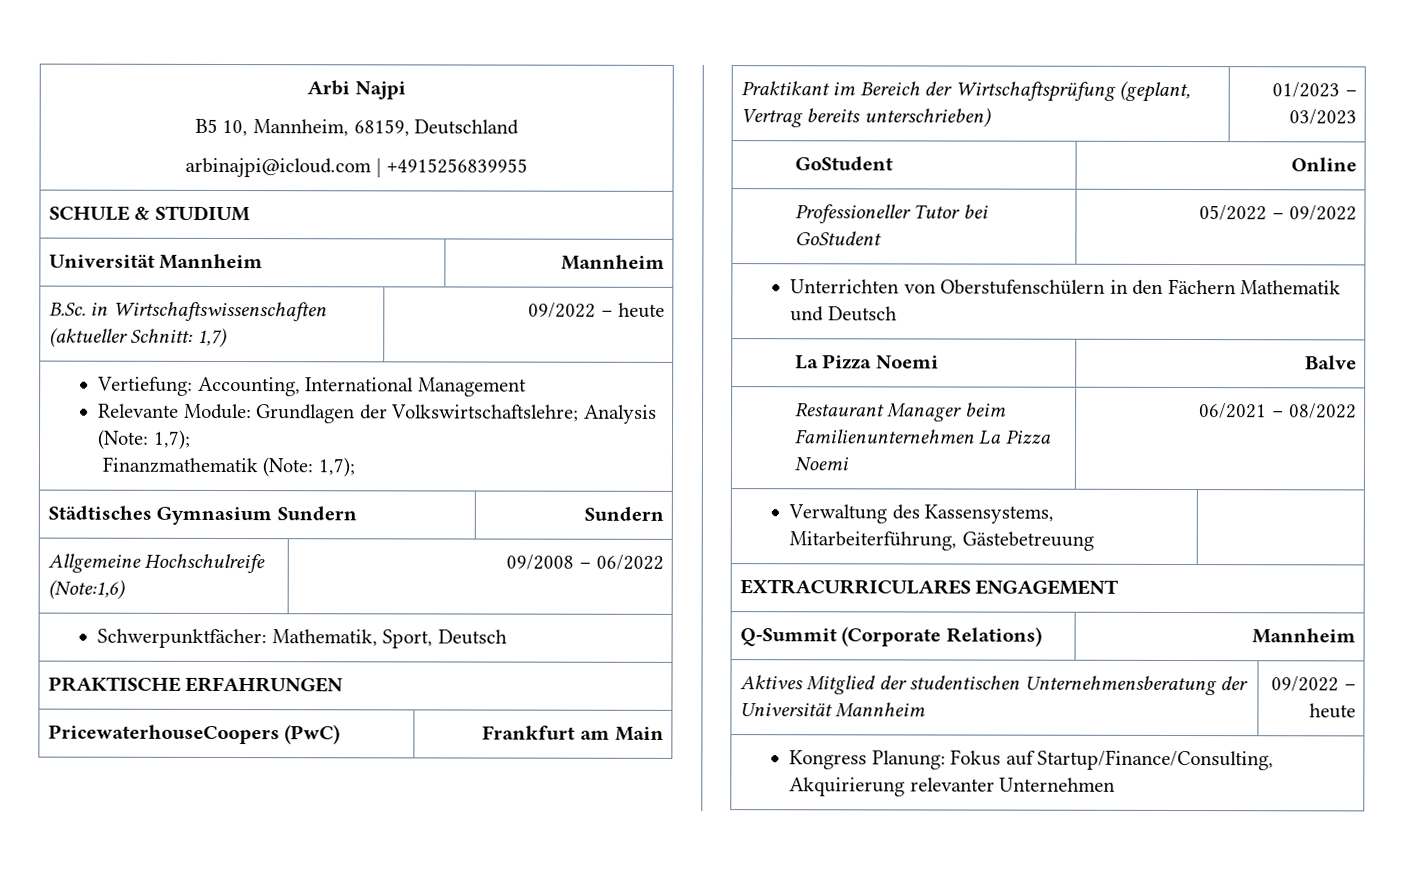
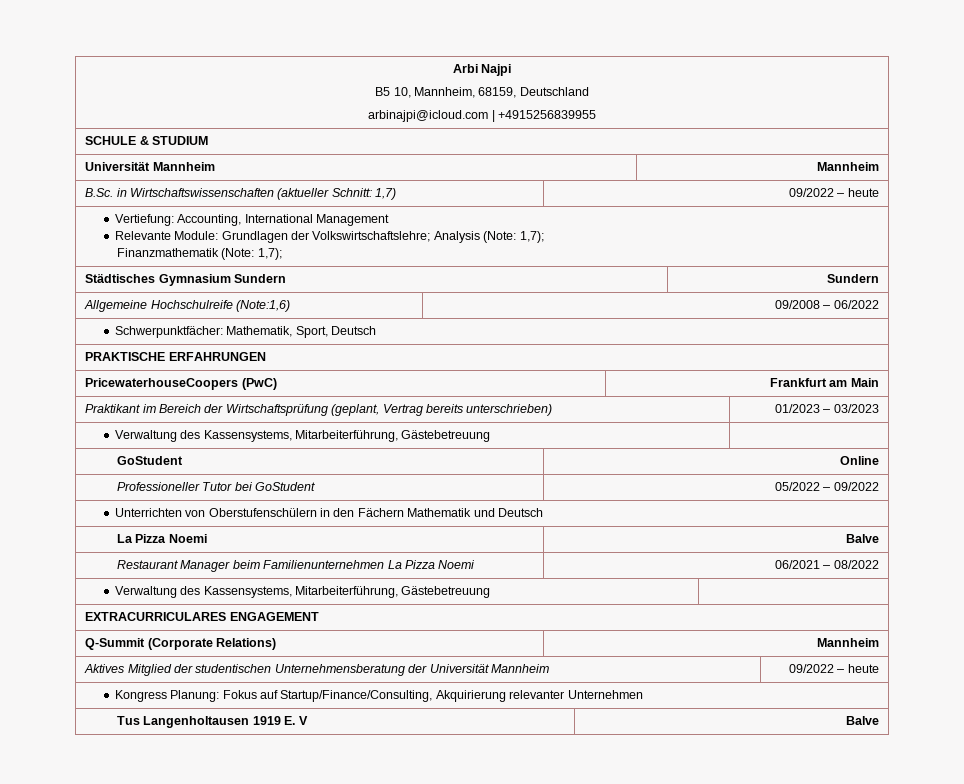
  Praktikant im Bereich der Wirtschaftsprüfung (geplant, Vertrag bereits unterschrieben) | 01/2023 – 03/2023
+ Verwaltung des Kassensystems, Mitarbeiterführung, Gästebetreuung |
+ Tus Langenholtausen 1919 E. V | Balve

